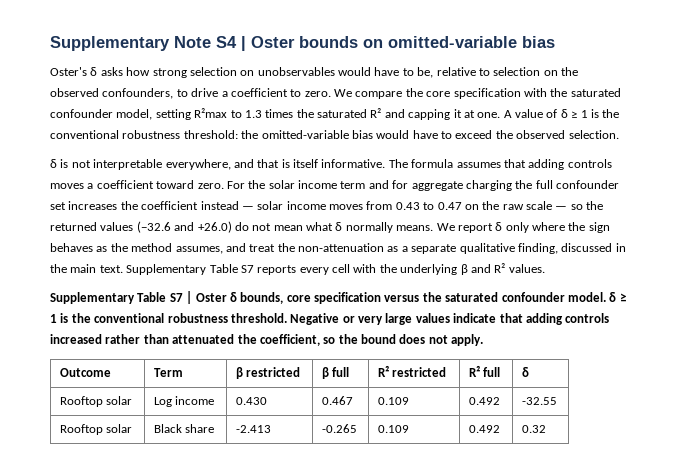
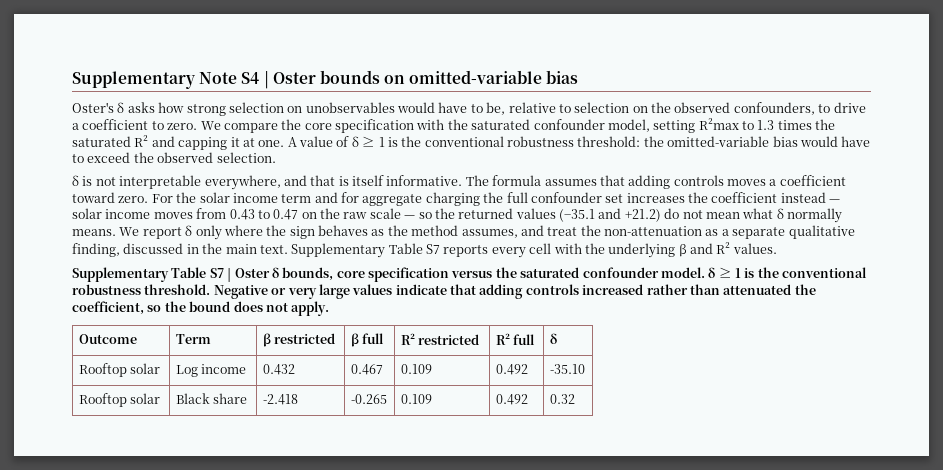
- For the solar income term and for aggregate charging the full confounder set increases the coefficient instead — solar income moves from 0.43 to 0.47 on the raw scale — so the returned values (−32.6 and +26.0) do not mean what δ normally means.
+ For the solar income term and for aggregate charging the full confounder set increases the coefficient instead — solar income moves from 0.43 to 0.47 on the raw scale — so the returned values (−35.1 and +21.2) do not mean what δ normally means.
- Rooftop solar | Log income | 0.430 | 0.467 | 0.109 | 0.492 | -32.55
+ Rooftop solar | Log income | 0.432 | 0.467 | 0.109 | 0.492 | -35.10
- Rooftop solar | Black share | -2.413 | -0.265 | 0.109 | 0.492 | 0.32
+ Rooftop solar | Black share | -2.418 | -0.265 | 0.109 | 0.492 | 0.32

